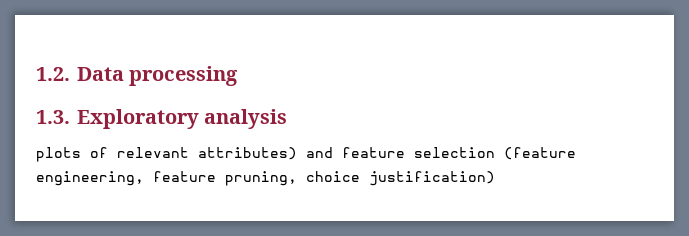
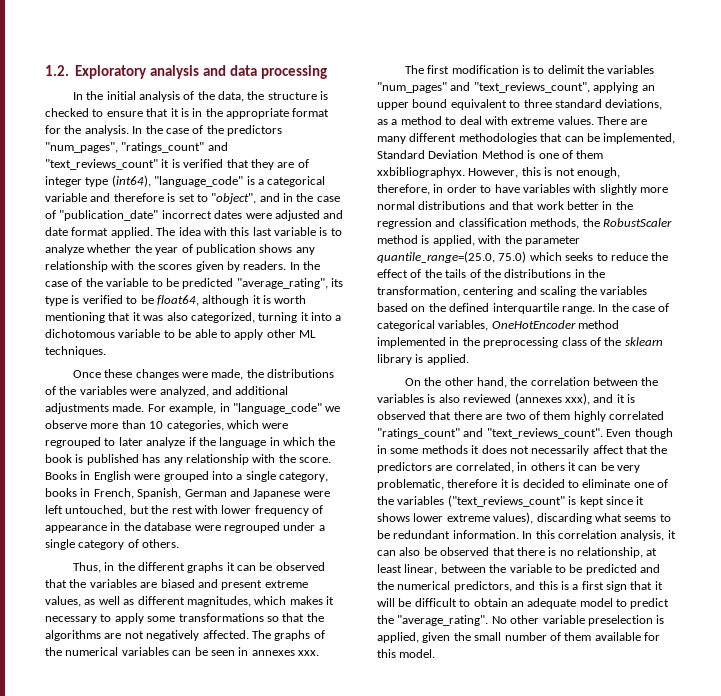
- 1.2. Data processing
- 1.3. Exploratory analysis
- plots of relevant attributes) and feature selection (feature engineering, feature pruning, choice justification)
+ 1.2. Exploratory analysis and data processing
+ In the initial analysis of the data, the structure is checked to ensure that it is in the appropriate format for the analysis. In the case of the predictors "num_pages", "ratings_count" and "text_reviews_count" it is verified that they are of integer type (int64), "language_code" is a categorical variable and therefore is set to "object", and in the case of "publication_date" incorrect dates were adjusted and date format applied. The idea with this last variable is to analyze whether the year of publication shows any relationship with the scores given by readers. In the case of the variable to be predicted "average_rating", its type is verified to be float64, although it is worth mentioning that it was also categorized, turning it into a dichotomous variable to be able to apply other ML techniques.
+ Once these changes were made, the distributions of the variables were analyzed, and additional adjustments made. For example, in "language_code" we observe more than 10 categories, which were regrouped to later analyze if the language in which the book is published has any relationship with the score. Books in English were grouped into a single category, books in French, Spanish, German and Japanese were left untouched, but the rest with lower frequency of appearance in the database were regrouped under a single category of others.
+ Thus, in the different graphs it can be observed that the variables are biased and present extreme values, as well as different magnitudes, which makes it necessary to apply some transformations so that the algorithms are not negatively affected. The graphs of the numerical variables can be seen in annexes xxx.
+ The first modification is to delimit the variables "num_pages" and "text_reviews_count", applying an upper bound equivalent to three standard deviations, as a method to deal with extreme values. There are many different methodologies that can be implemented, Standard Deviation Method is one of them xxbibliographyx. However, this is not enough, therefore, in order to have variables with slightly more normal distributions and that work better in the regression and classification methods, the RobustScaler method is applied, with the parameter quantile_range=(25.0, 75.0) which seeks to reduce the effect of the tails of the distributions in the transformation, centering and scaling the variables based on the defined interquartile range. In the case of categorical variables, OneHotEncoder method implemented in the preprocessing class of the sklearn library is applied.
+ On the other hand, the correlation between the variables is also reviewed (annexes xxx), and it is observed that there are two of them highly correlated "ratings_count" and "text_reviews_count". Even though in some methods it does not necessarily affect that the predictors are correlated, in others it can be very problematic, therefore it is decided to eliminate one of the variables ("text_reviews_count" is kept since it shows lower extreme values), discarding what seems to be redundant information. In this correlation analysis, it can also be observed that there is no relationship, at least linear, between the variable to be predicted and the numerical predictors, and this is a first sign that it will be difficult to obtain an adequate model to predict the "average_rating". No other variable preselection is applied, given the small number of them available for this model.

